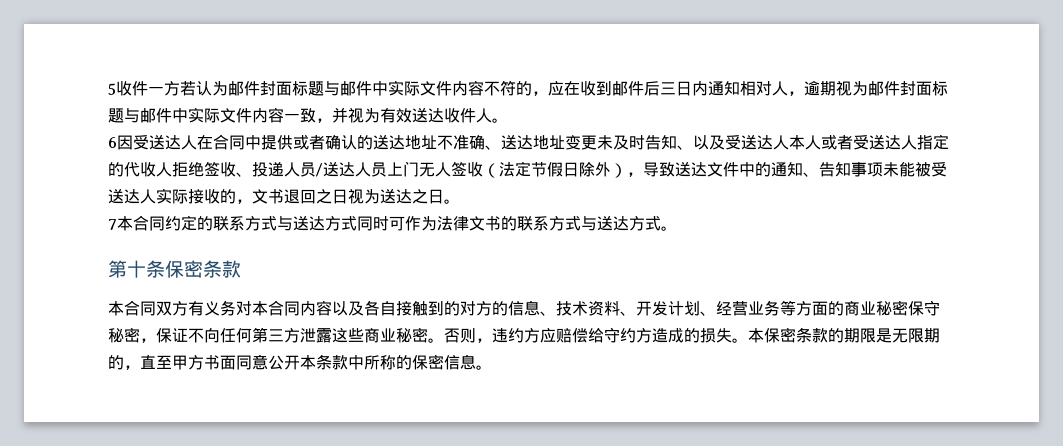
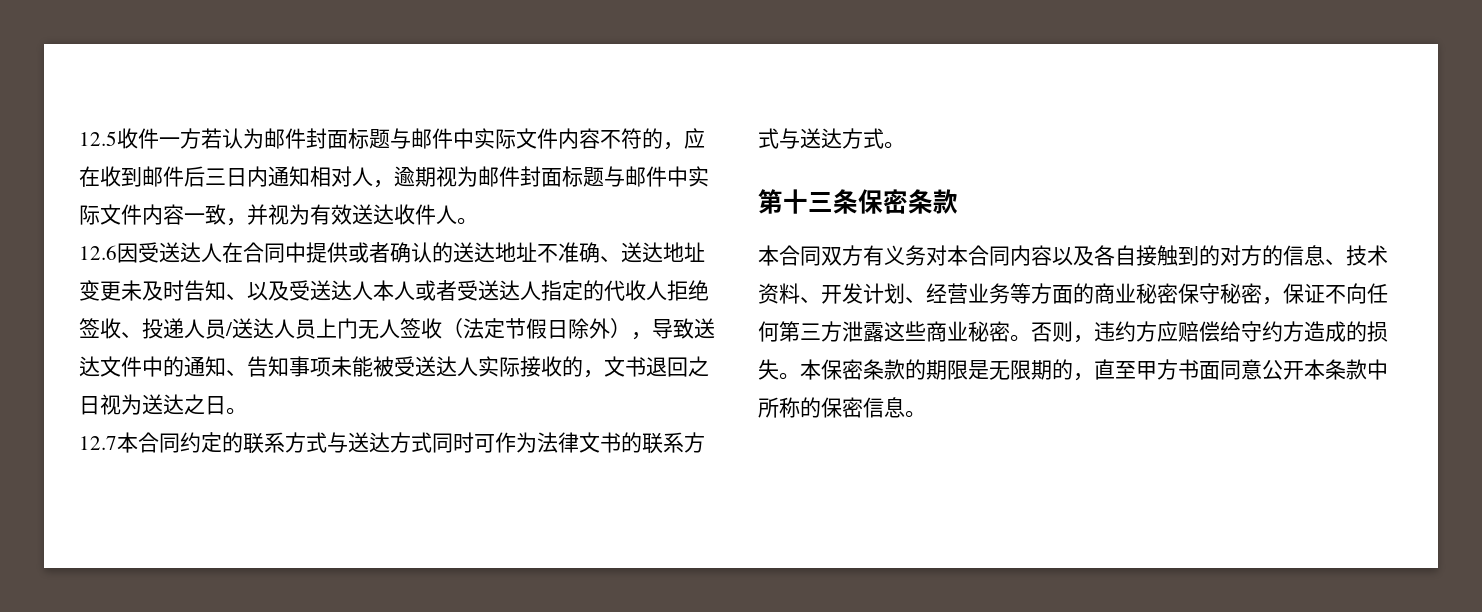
- 5收件一方若认为邮件封面标题与邮件中实际文件内容不符的，应在收到邮件后三日内通知相对人，逾期视为邮件封面标题与邮件中实际文件内容一致，并视为有效送达收件人。
+ 12.5收件一方若认为邮件封面标题与邮件中实际文件内容不符的，应在收到邮件后三日内通知相对人，逾期视为邮件封面标题与邮件中实际文件内容一致，并视为有效送达收件人。
- 6因受送达人在合同中提供或者确认的送达地址不准确、送达地址变更未及时告知、以及受送达人本人或者受送达人指定的代收人拒绝签收、投递人员/送达人员上门无人签收（法定节假日除外），导致送达文件中的通知、告知事项未能被受送达人实际接收的，文书退回之日视为送达之日。
+ 12.6因受送达人在合同中提供或者确认的送达地址不准确、送达地址变更未及时告知、以及受送达人本人或者受送达人指定的代收人拒绝签收、投递人员/送达人员上门无人签收（法定节假日除外），导致送达文件中的通知、告知事项未能被受送达人实际接收的，文书退回之日视为送达之日。
- 7本合同约定的联系方式与送达方式同时可作为法律文书的联系方式与送达方式。
+ 12.7本合同约定的联系方式与送达方式同时可作为法律文书的联系方式与送达方式。
- 第十条保密条款
+ 第十三条保密条款

